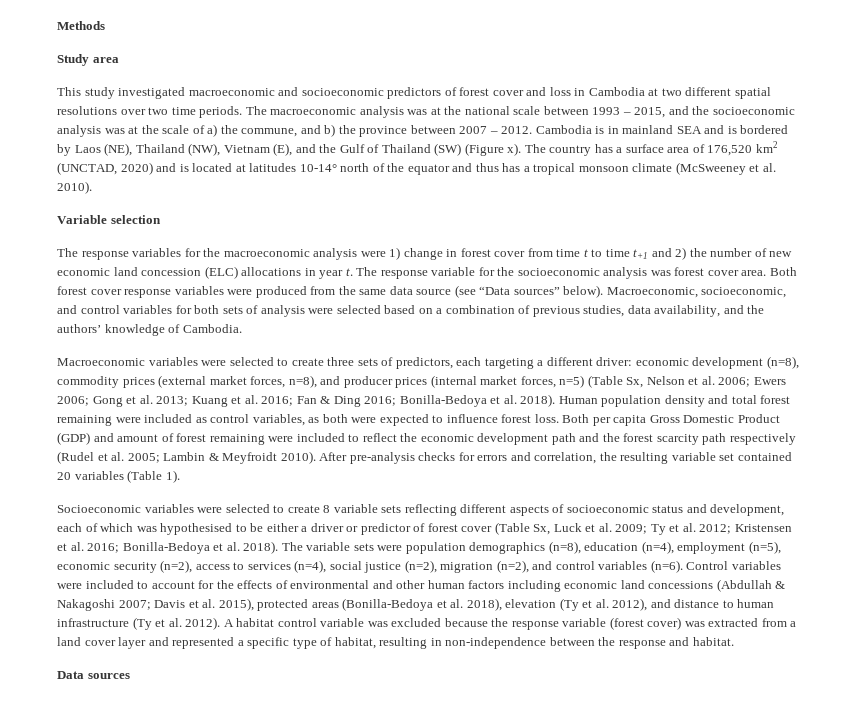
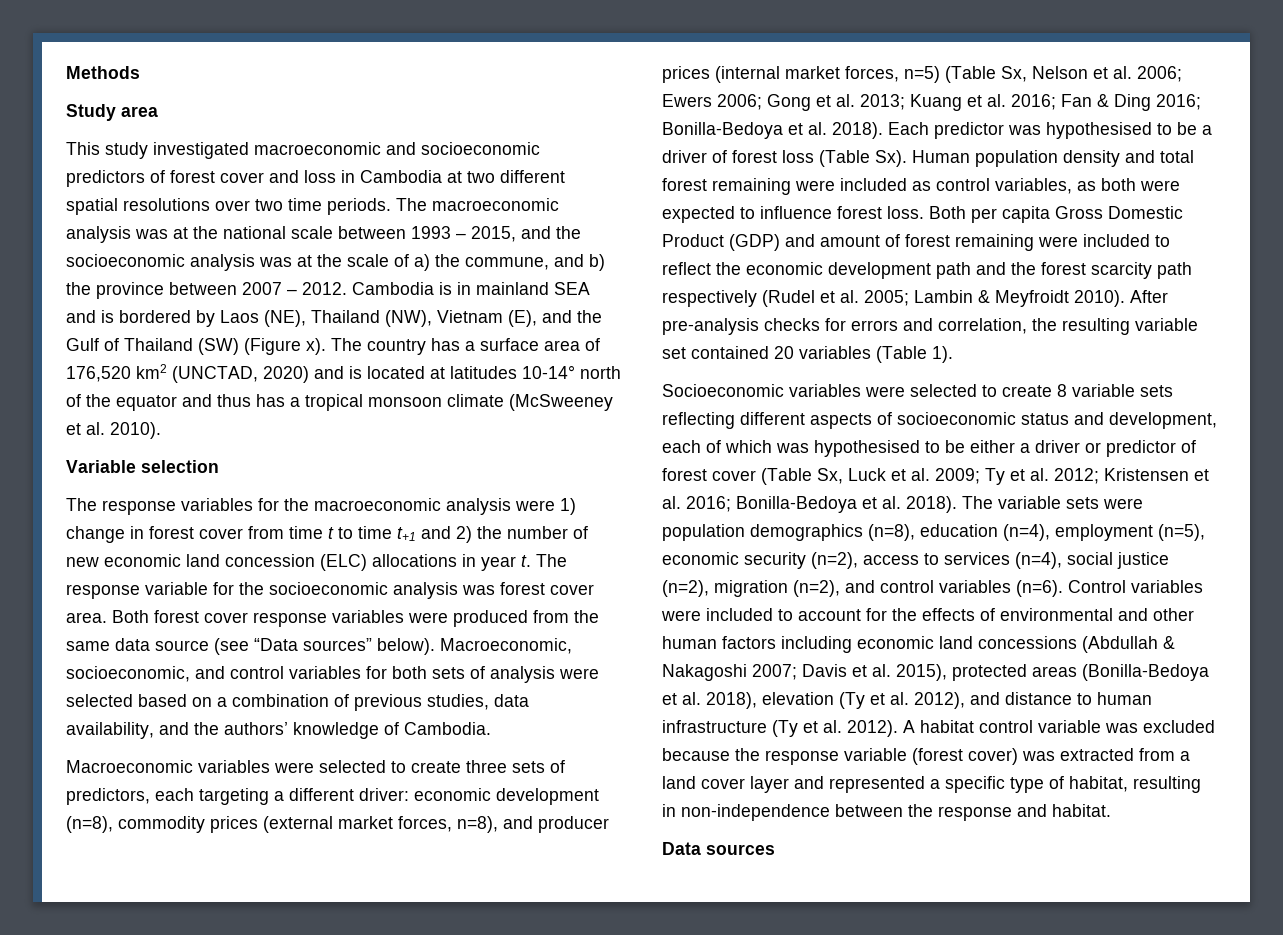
- Human population density and total forest remaining were included as control variables, as both were expected to influence forest loss.
+ Each predictor was hypothesised to be a driver of forest loss (Table Sx). Human population density and total forest remaining were included as control variables, as both were expected to influence forest loss.

